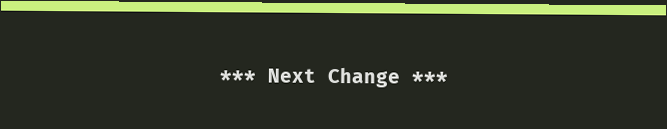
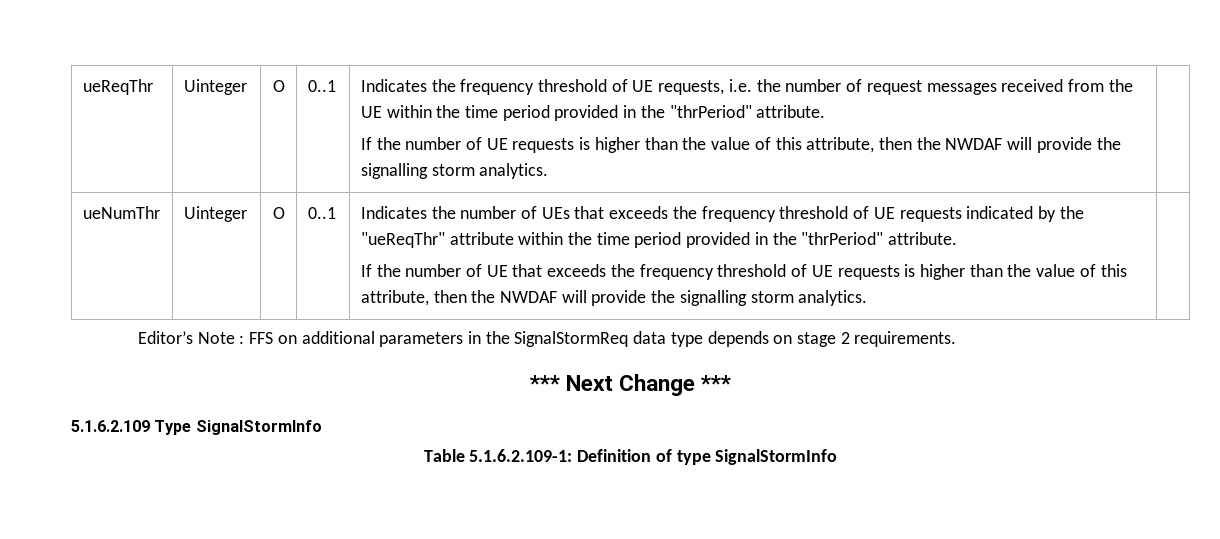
+ ueReqThr | Uinteger | O | 0..1 | Indicates the frequency threshold of UE requests, i.e. the number of request messages received from the UE within the time period provided in the "thrPeriod" attribute.
+ If the number of UE requests is higher than the value of this attribute, then the NWDAF will provide the signalling storm analytics. |
+ ueNumThr | Uinteger | O | 0..1 | Indicates the number of UEs that exceeds the frequency threshold of UE requests indicated by the "ueReqThr" attribute within the time period provided in the "thrPeriod" attribute.
+ If the number of UE that exceeds the frequency threshold of UE requests is higher than the value of this attribute, then the NWDAF will provide the signalling storm analytics. |
+ Editor’s Note : FFS on additional parameters in the SignalStormReq data type depends on stage 2 requirements.
  *** Next Change ***
+ 5.1.6.2.109 Type SignalStormInfo
+ Table 5.1.6.2.109-1: Definition of type SignalStormInfo

